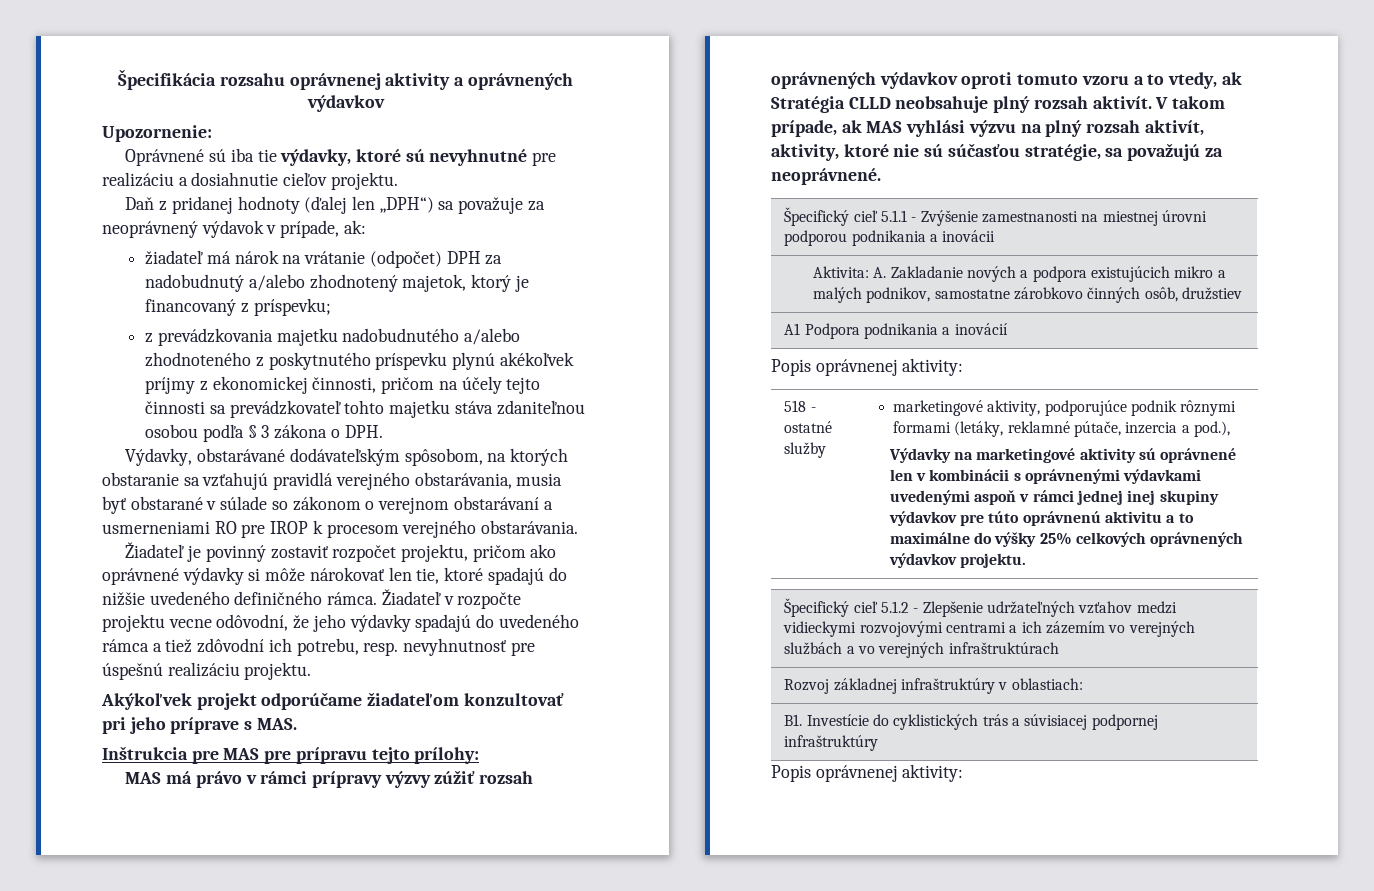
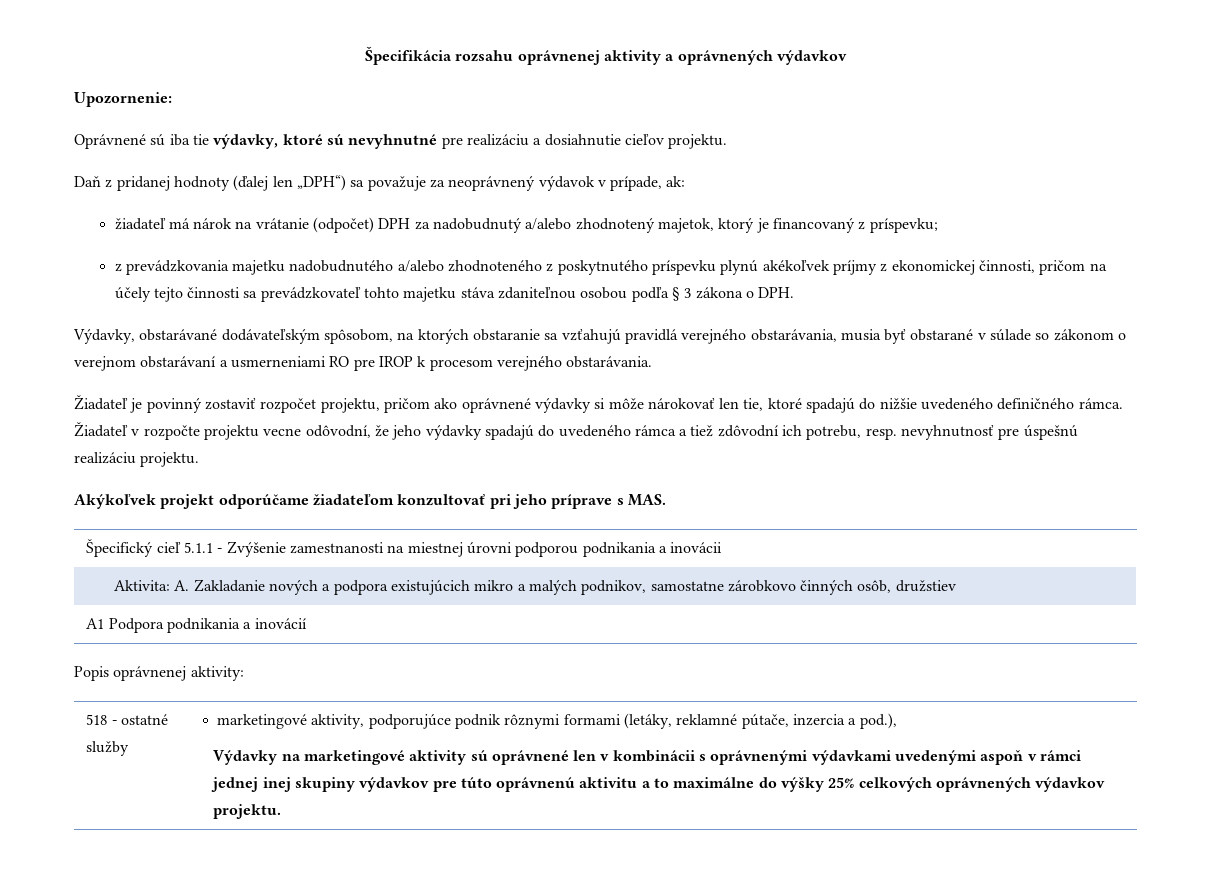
- Inštrukcia pre MAS pre prípravu tejto prílohy:
- MAS má právo v rámci prípravy výzvy zúžiť rozsah oprávnených výdavkov oproti tomuto vzoru a to vtedy, ak Stratégia CLLD neobsahuje plný rozsah aktivít. V takom prípade, ak MAS vyhlási výzvu na plný rozsah aktivít, aktivity, ktoré nie sú súčasťou stratégie, sa považujú za neoprávnené.
- Špecifický cieľ 5.1.2 - Zlepšenie udržateľných vzťahov medzi vidieckymi rozvojovými centrami a ich zázemím vo verejných službách a vo verejných infraštruktúrach
- Rozvoj základnej infraštruktúry v oblastiach:
- B1. Investície do cyklistických trás a súvisiacej podpornej infraštruktúry
- Popis oprávnenej aktivity:

